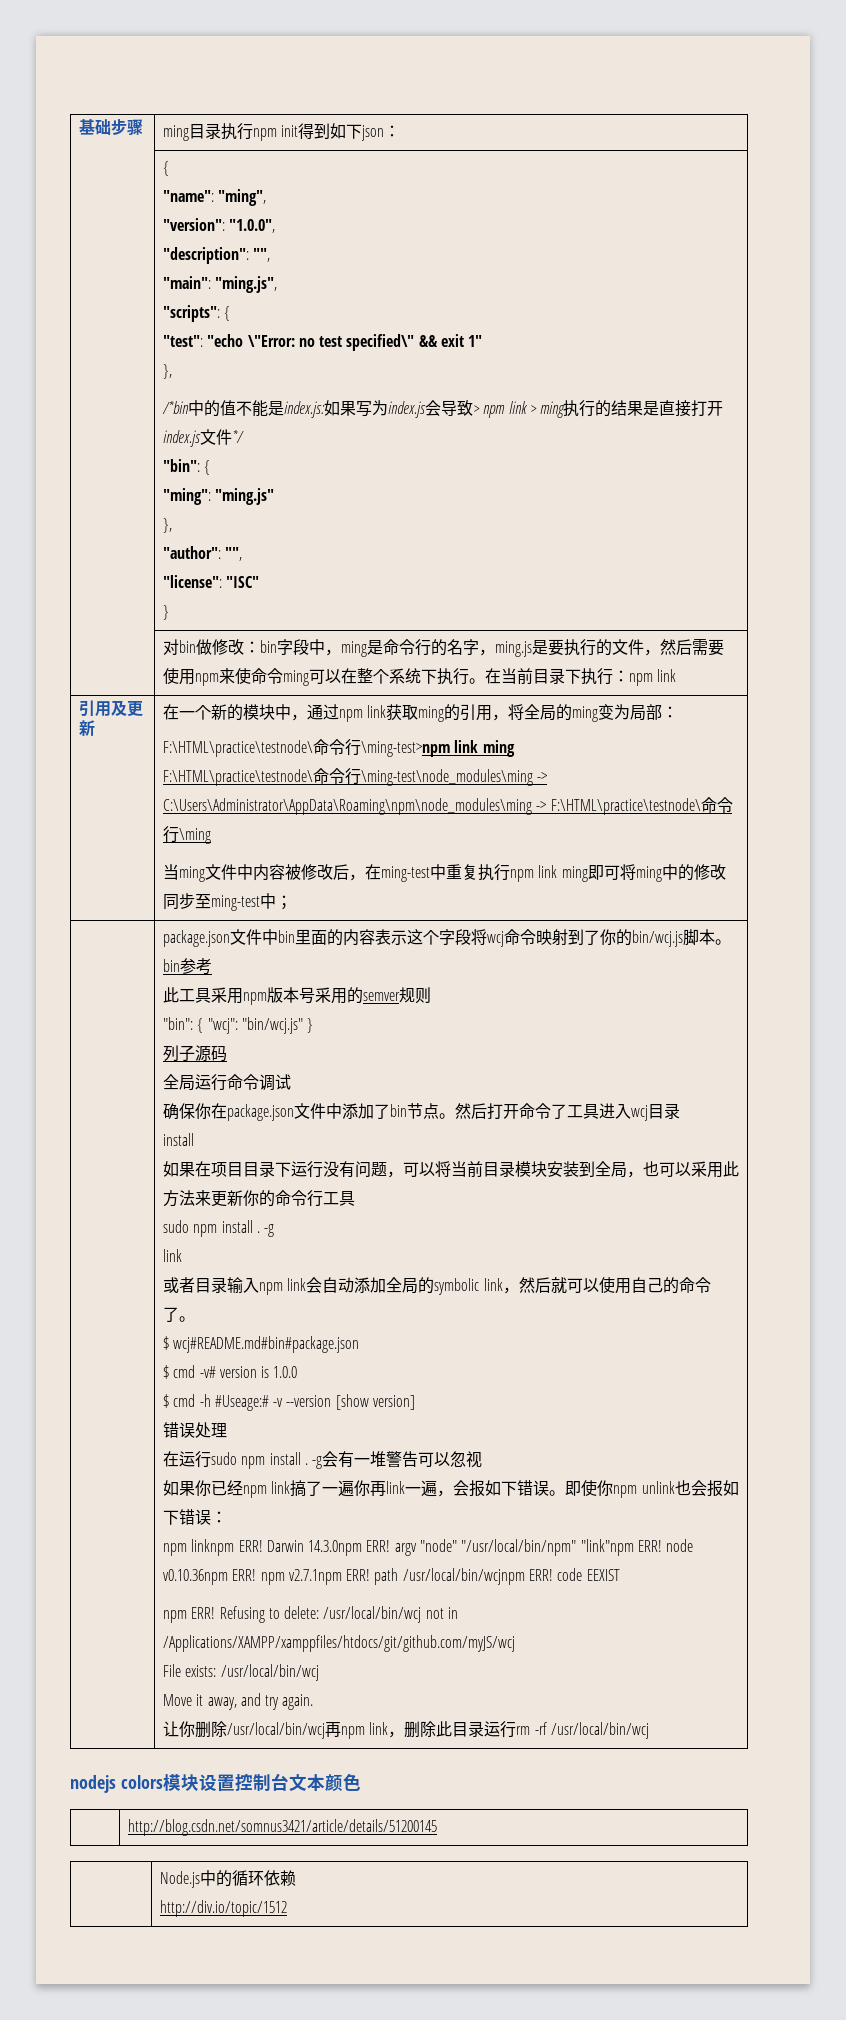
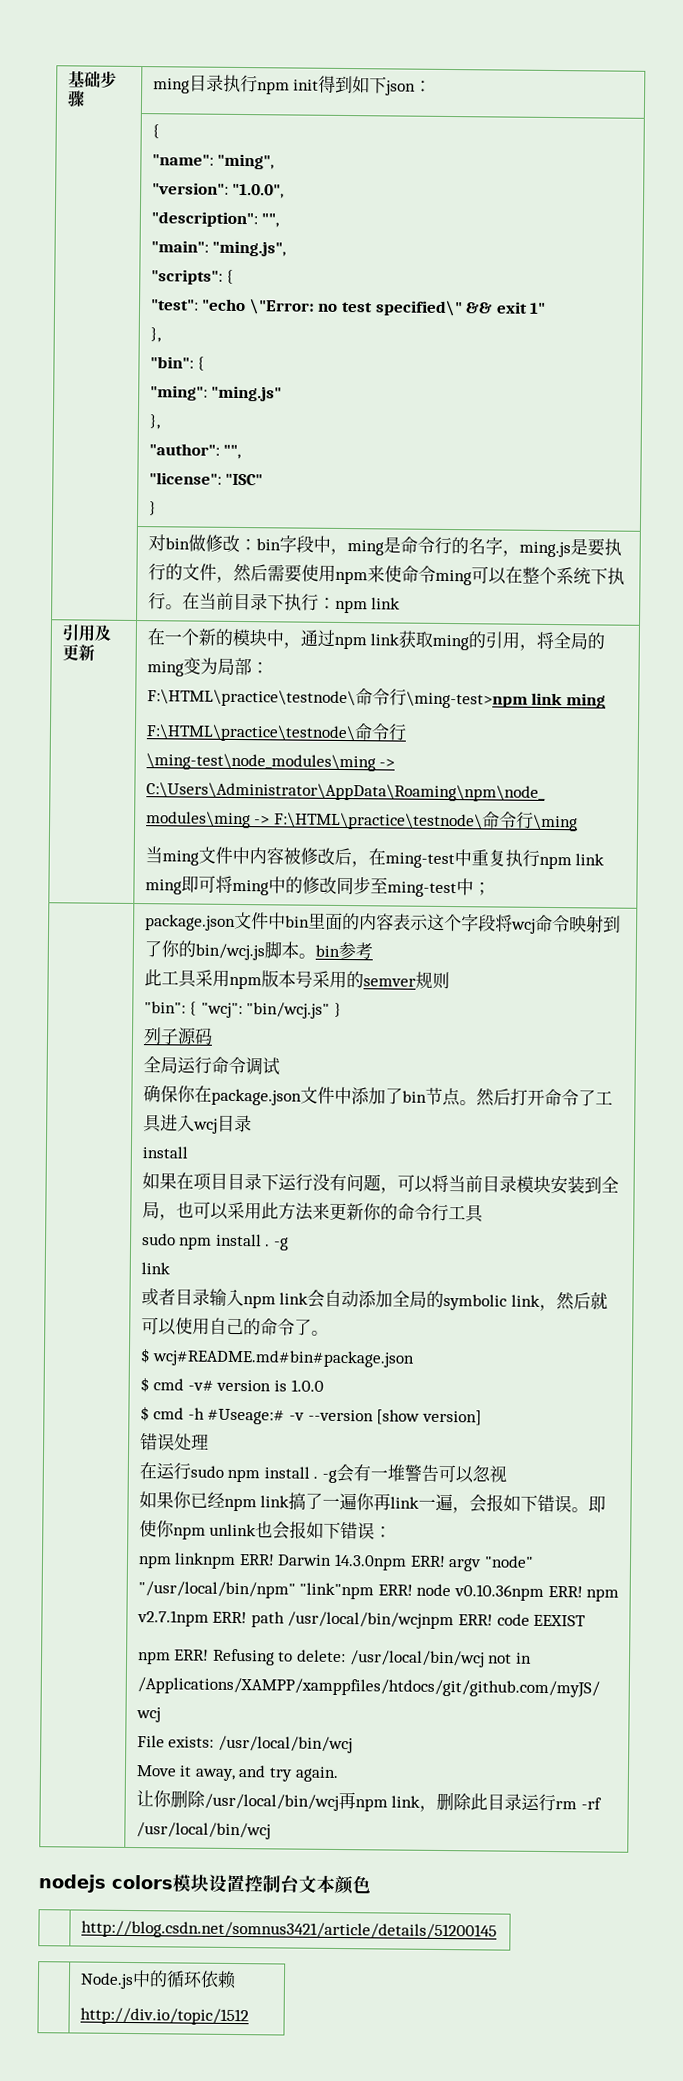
- /*bin中的值不能是index.js:如果写为index.js会导致> npm link > ming执行的结果是直接打开index.js文件*/

